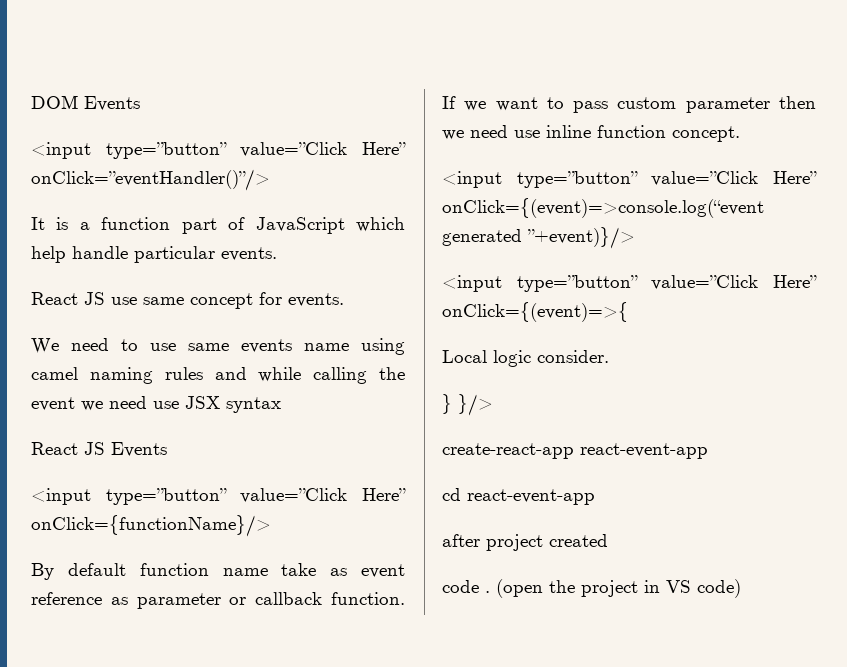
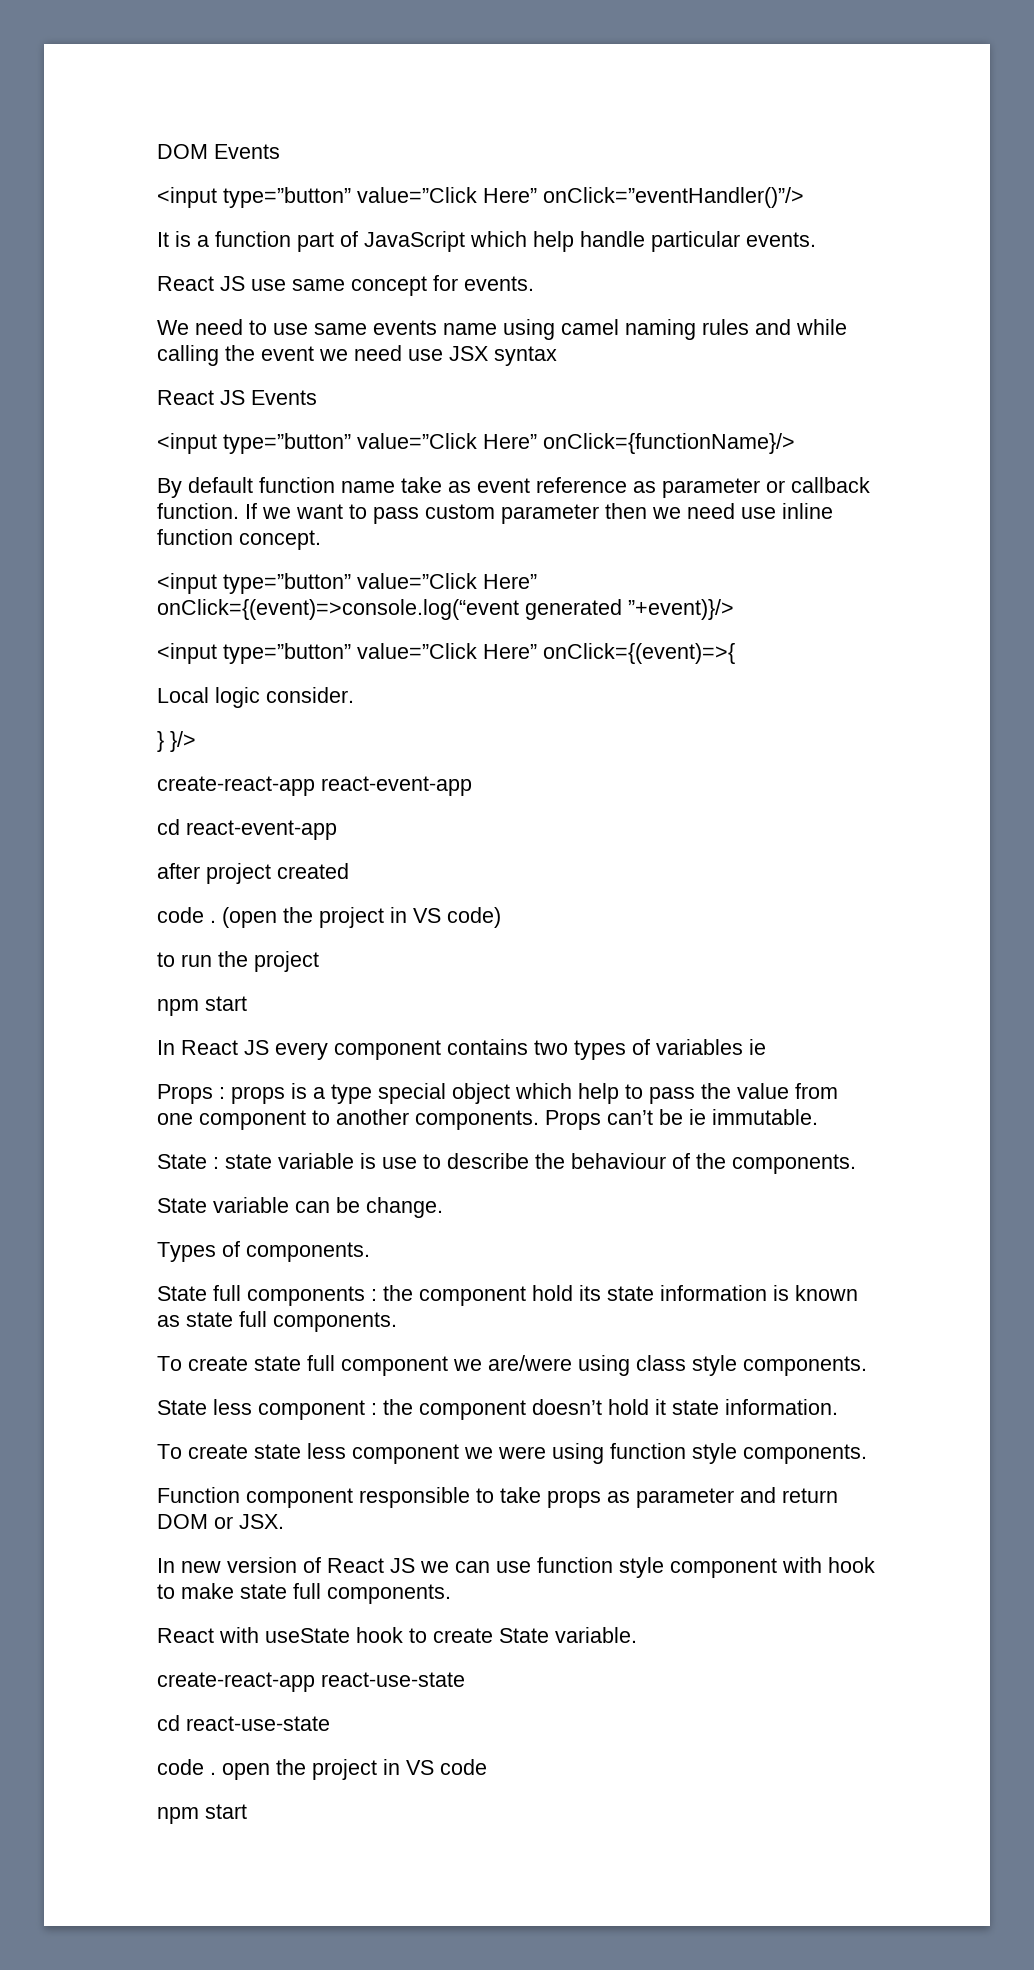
+ to run the project
+ npm start
+ In React JS every component contains two types of variables ie
+ Props : props is a type special object which help to pass the value from one component to another components. Props can’t be ie immutable.
+ State : state variable is use to describe the behaviour of the components.
+ State variable can be change.
+ Types of components.
+ State full components : the component hold its state information is known as state full components.
+ To create state full component we are/were using class style components.
+ State less component : the component doesn’t hold it state information.
+ To create state less component we were using function style components.
+ Function component responsible to take props as parameter and return DOM or JSX.
+ In new version of React JS we can use function style component with hook to make state full components.
+ React with useState hook to create State variable.
+ create-react-app react-use-state
+ cd react-use-state
+ code . open the project in VS code
+ npm start

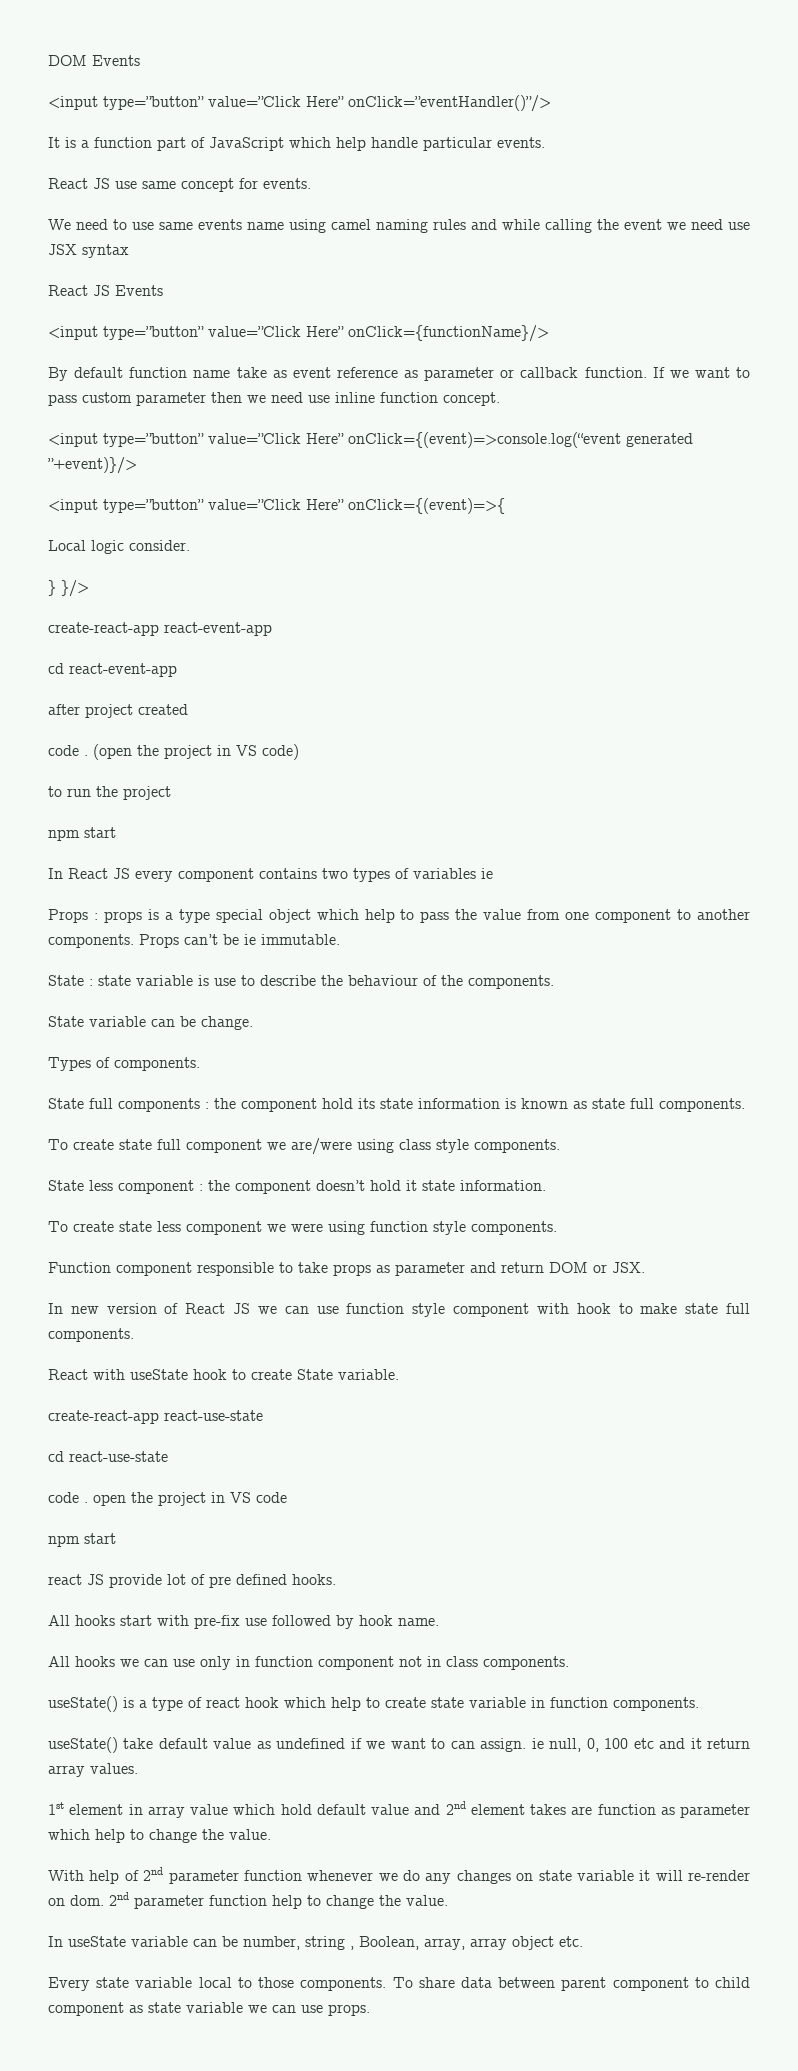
+ react JS provide lot of pre defined hooks.
+ All hooks start with pre-fix use followed by hook name.
+ All hooks we can use only in function component not in class components.
+ useState() is a type of react hook which help to create state variable in function components.
+ useState() take default value as undefined if we want to can assign. ie null, 0, 100 etc and it return array values.
+ 1st element in array value which hold default value and 2nd element takes are function as parameter which help to change the value.
+ With help of 2nd parameter function whenever we do any changes on state variable it will re-render on dom. 2nd parameter function help to change the value.
+ In useState variable can be number, string , Boolean, array, array object etc.
+ Every state variable local to those components. To share data between parent component to child component as state variable we can use props.

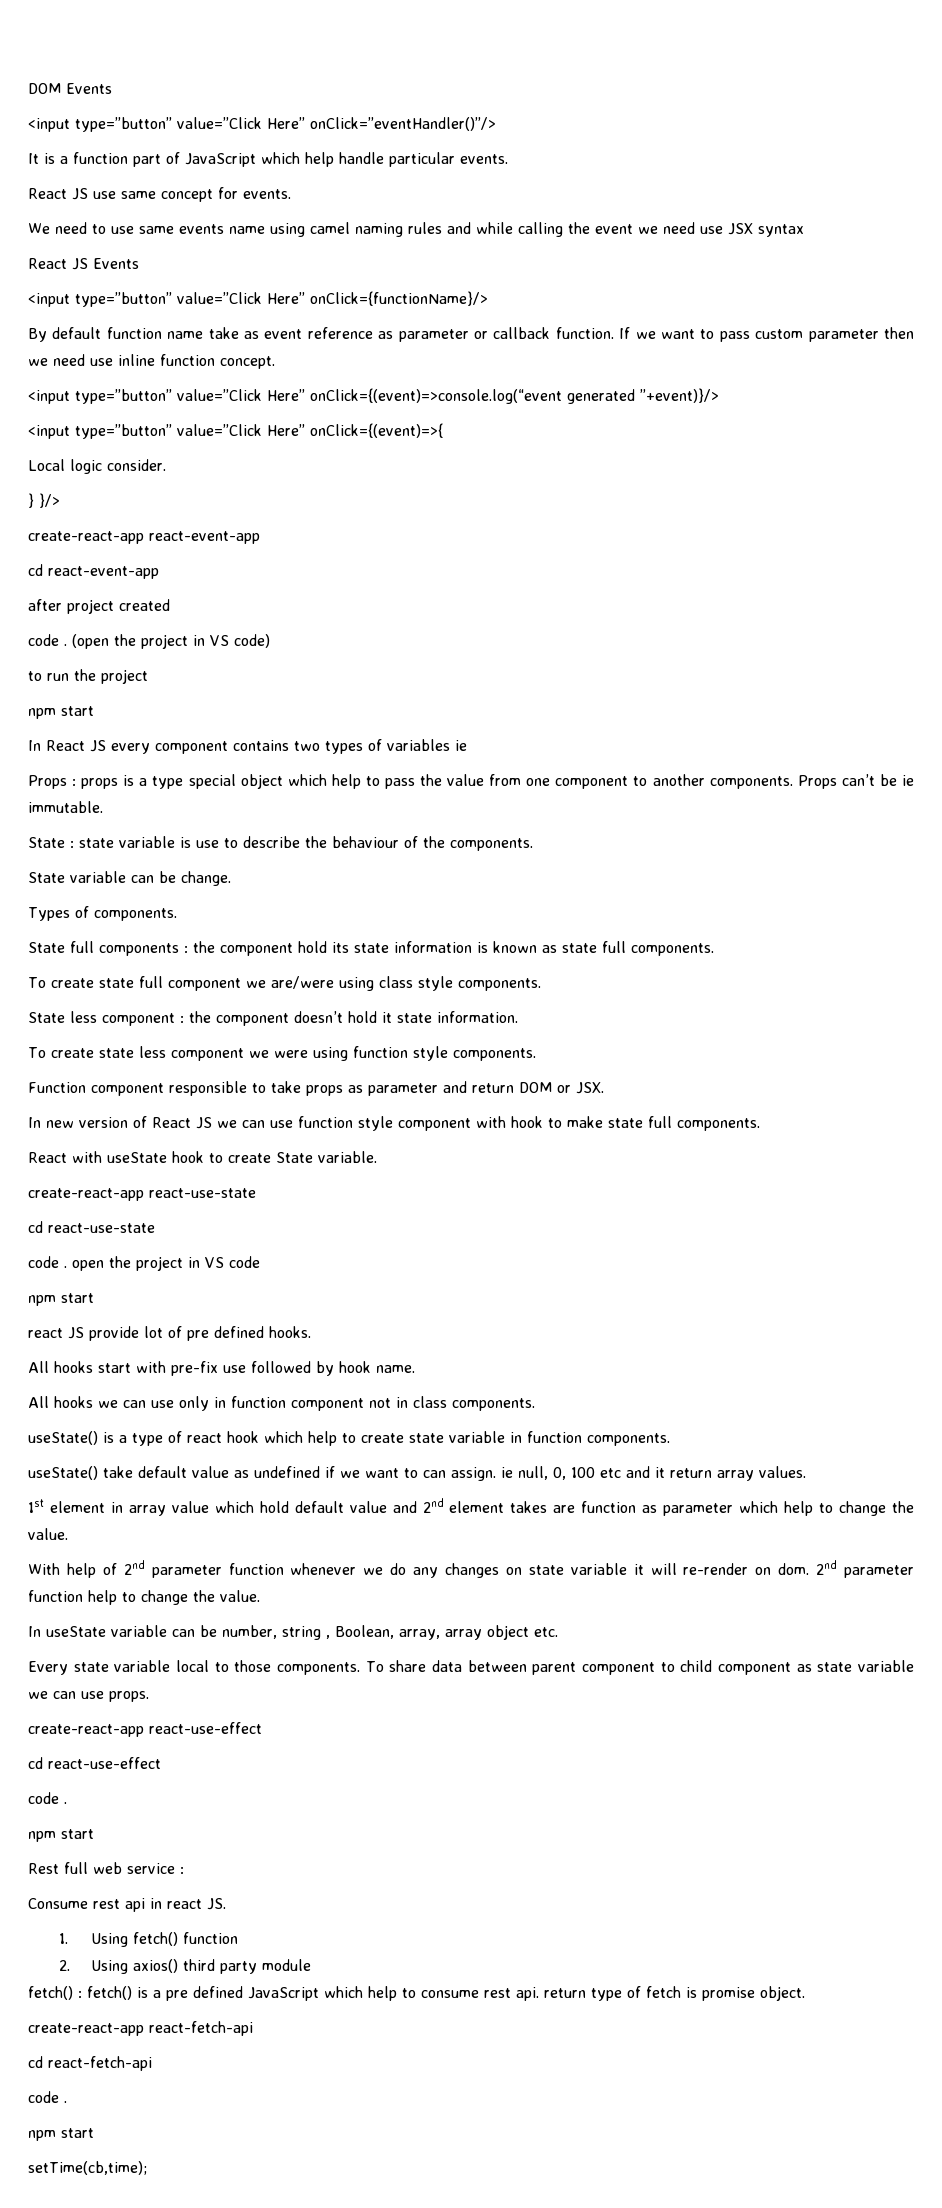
+ create-react-app react-use-effect
+ cd react-use-effect
+ code .
+ npm start
+ Rest full web service :
+ Consume rest api in react JS.
+ 1. Using fetch() function
+ 2. Using axios() third party module
+ fetch() : fetch() is a pre defined JavaScript which help to consume rest api. return type of fetch is promise object.
+ create-react-app react-fetch-api
+ cd react-fetch-api
+ code .
+ npm start
+ setTime(cb,time);

